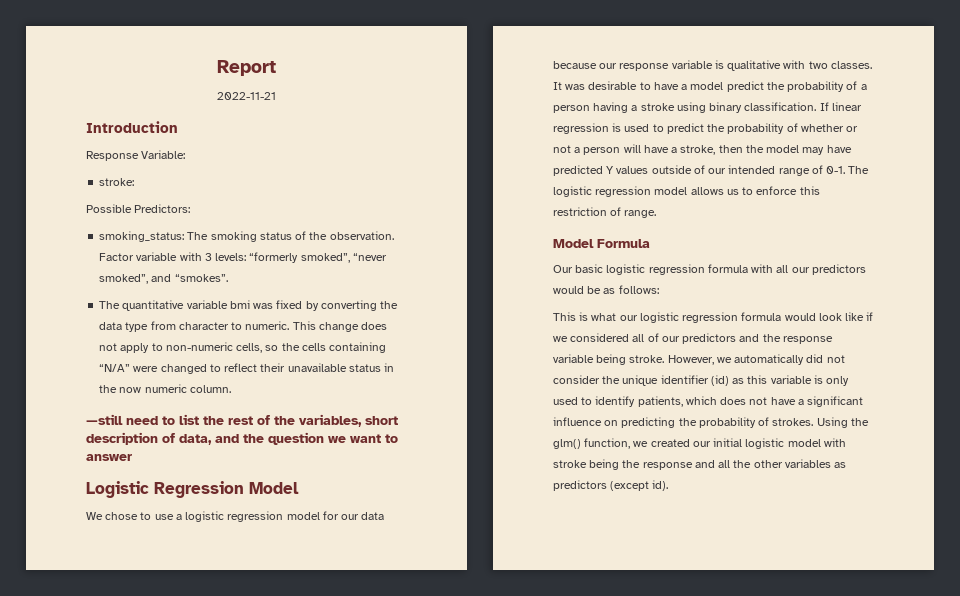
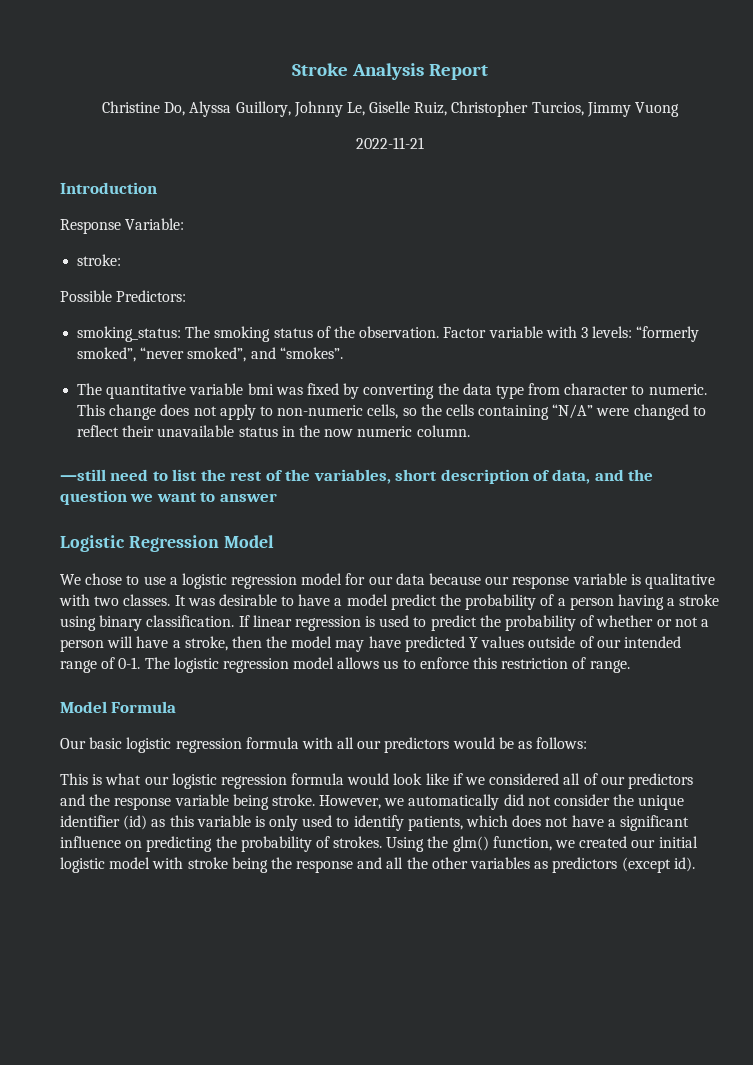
- Report
+ Stroke Analysis Report
+ Christine Do, Alyssa Guillory, Johnny Le, Giselle Ruiz, Christopher Turcios, Jimmy Vuong

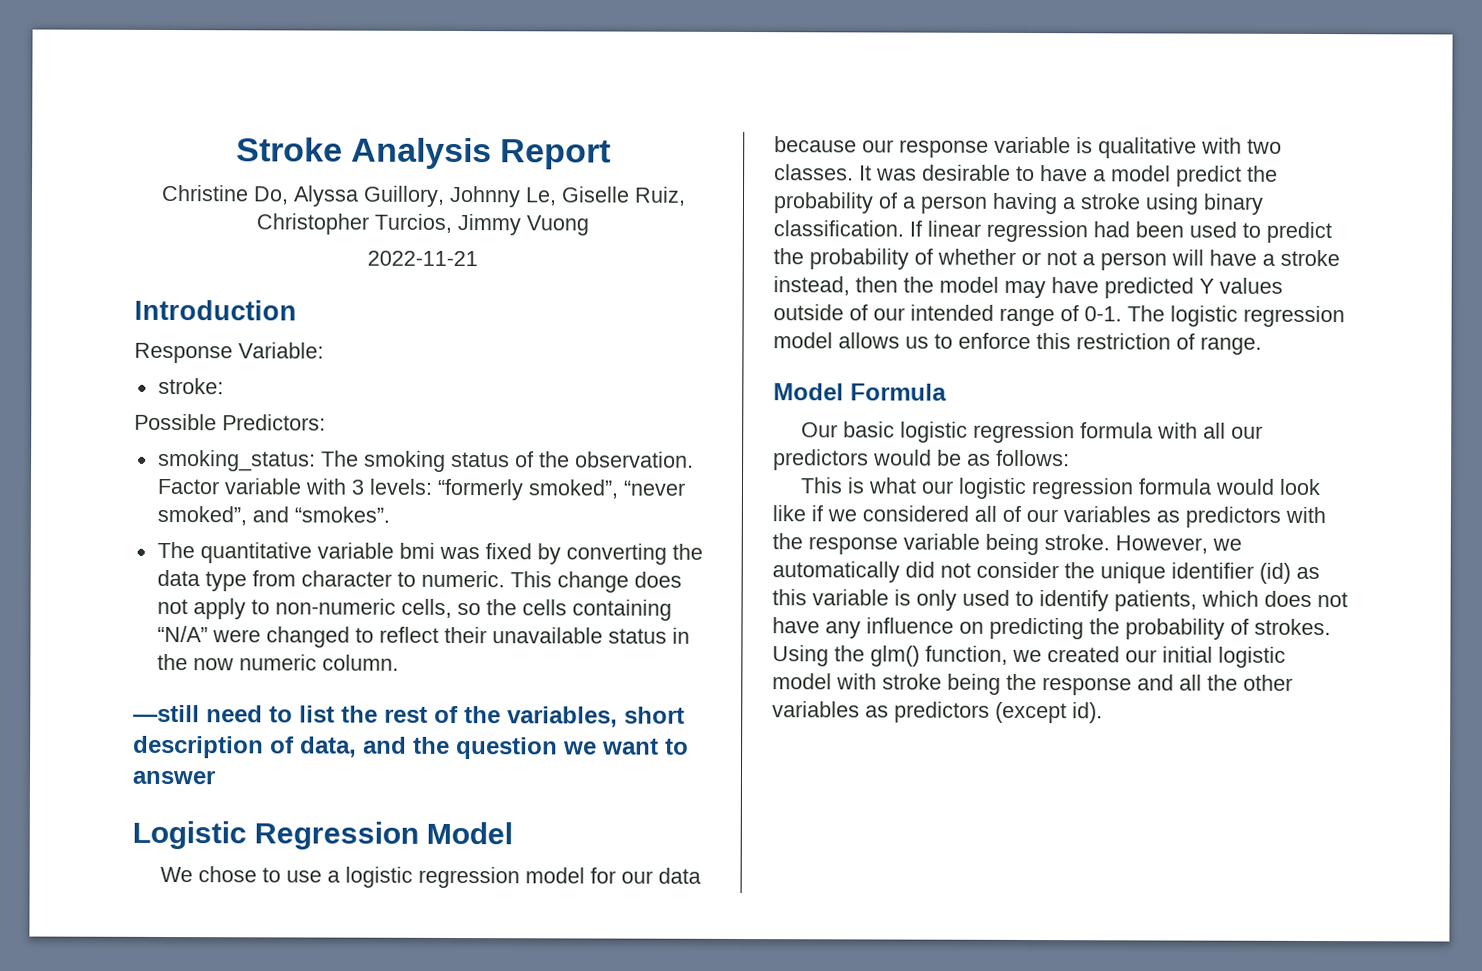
- If linear regression is used to predict the probability of whether or not a person will have a stroke, then the model may have predicted Y values outside of our intended range of 0-1.
+ If linear regression had been used to predict the probability of whether or not a person will have a stroke instead, then the model may have predicted Y values outside of our intended range of 0-1.
- This is what our logistic regression formula would look like if we considered all of our predictors and the response variable being stroke.
+ This is what our logistic regression formula would look like if we considered all of our variables as predictors with the response variable being stroke.
- However, we automatically did not consider the unique identifier (id) as this variable is only used to identify patients, which does not have a significant influence on predicting the probability of strokes.
+ However, we automatically did not consider the unique identifier (id) as this variable is only used to identify patients, which does not have any influence on predicting the probability of strokes.

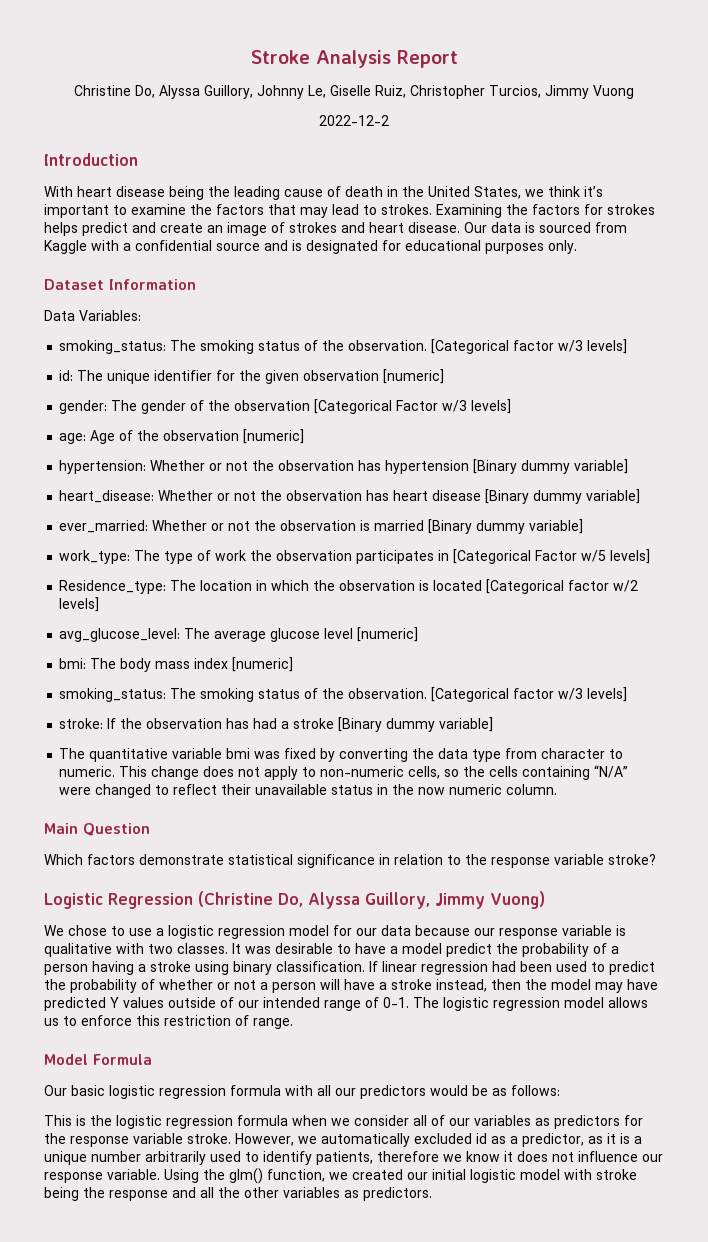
- 2022-11-21
+ 2022-12-2
- Response Variable:
- stroke:
- Possible Predictors:
- smoking_status: The smoking status of the observation. Factor variable with 3 levels: “formerly smoked”, “never smoked”, and “smokes”.
+ With heart disease being the leading cause of death in the United States, we think it’s important to examine the factors that may lead to strokes. Examining the factors for strokes helps predict and create an image of strokes and heart disease. Our data is sourced from Kaggle with a confidential source and is designated for educational purposes only.
+ Dataset Information
+ Data Variables:
+ smoking_status: The smoking status of the observation. [Categorical factor w/3 levels]
+ id: The unique identifier for the given observation [numeric]
+ gender: The gender of the observation [Categorical Factor w/3 levels]
+ age: Age of the observation [numeric]
+ hypertension: Whether or not the observation has hypertension [Binary dummy variable]
+ heart_disease: Whether or not the observation has heart disease [Binary dummy variable]
+ ever_married: Whether or not the observation is married [Binary dummy variable]
+ work_type: The type of work the observation participates in [Categorical Factor w/5 levels]
+ Residence_type: The location in which the observation is located [Categorical factor w/2 levels]
+ avg_glucose_level: The average glucose level [numeric]
+ bmi: The body mass index [numeric]
+ smoking_status: The smoking status of the observation. [Categorical factor w/3 levels]
+ stroke: If the observation has had a stroke [Binary dummy variable]
- —still need to list the rest of the variables, short description of data, and the question we want to answer
- Logistic Regression Model
+ Main Question
+ Which factors demonstrate statistical significance in relation to the response variable stroke?
+ Logistic Regression (Christine Do, Alyssa Guillory, Jimmy Vuong)
- This is what our logistic regression formula would look like if we considered all of our variables as predictors with the response variable being stroke.
+ This is the logistic regression formula when we consider all of our variables as predictors for the response variable stroke.
- However, we automatically did not consider the unique identifier (id) as this variable is only used to identify patients, which does not have any influence on predicting the probability of strokes.
+ However, we automatically excluded id as a predictor, as it is a unique number arbitrarily used to identify patients, therefore we know it does not influence our response variable.
- Using the glm() function, we created our initial logistic model with stroke being the response and all the other variables as predictors (except id).
+ Using the glm() function, we created our initial logistic model with stroke being the response and all the other variables as predictors.

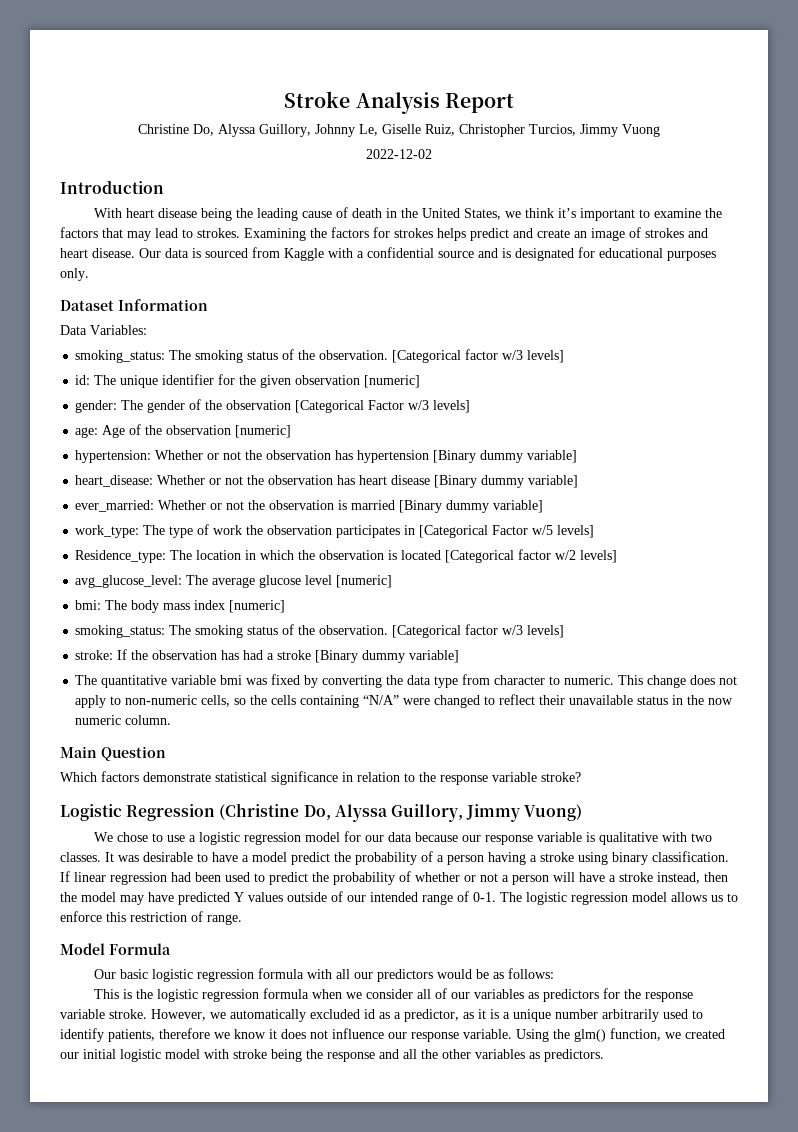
- 2022-12-2
+ 2022-12-02

